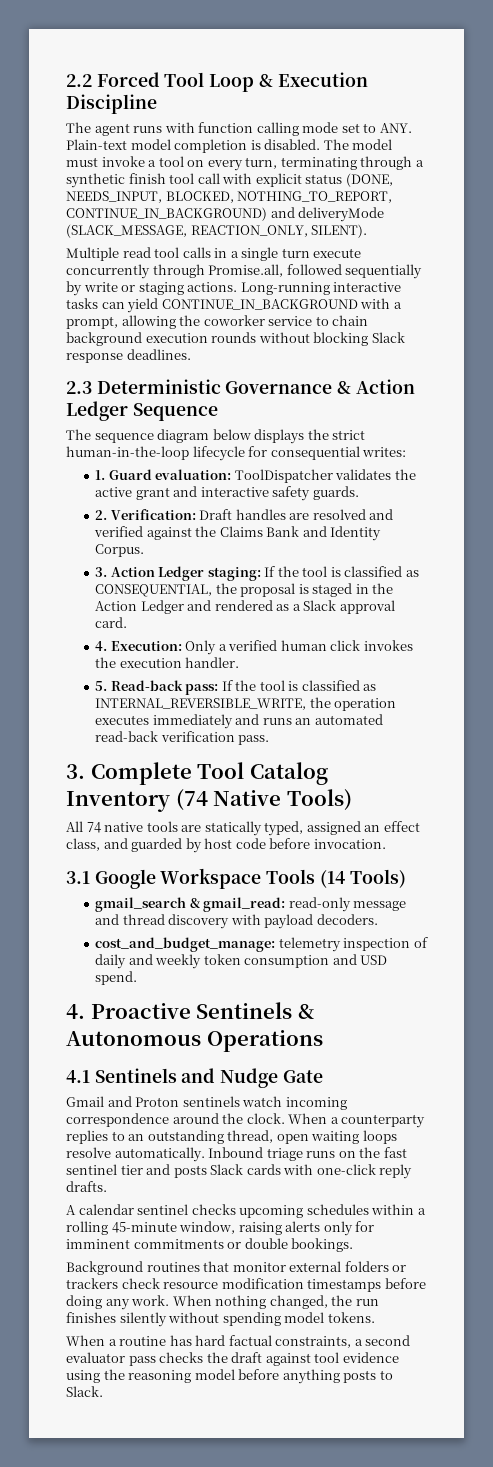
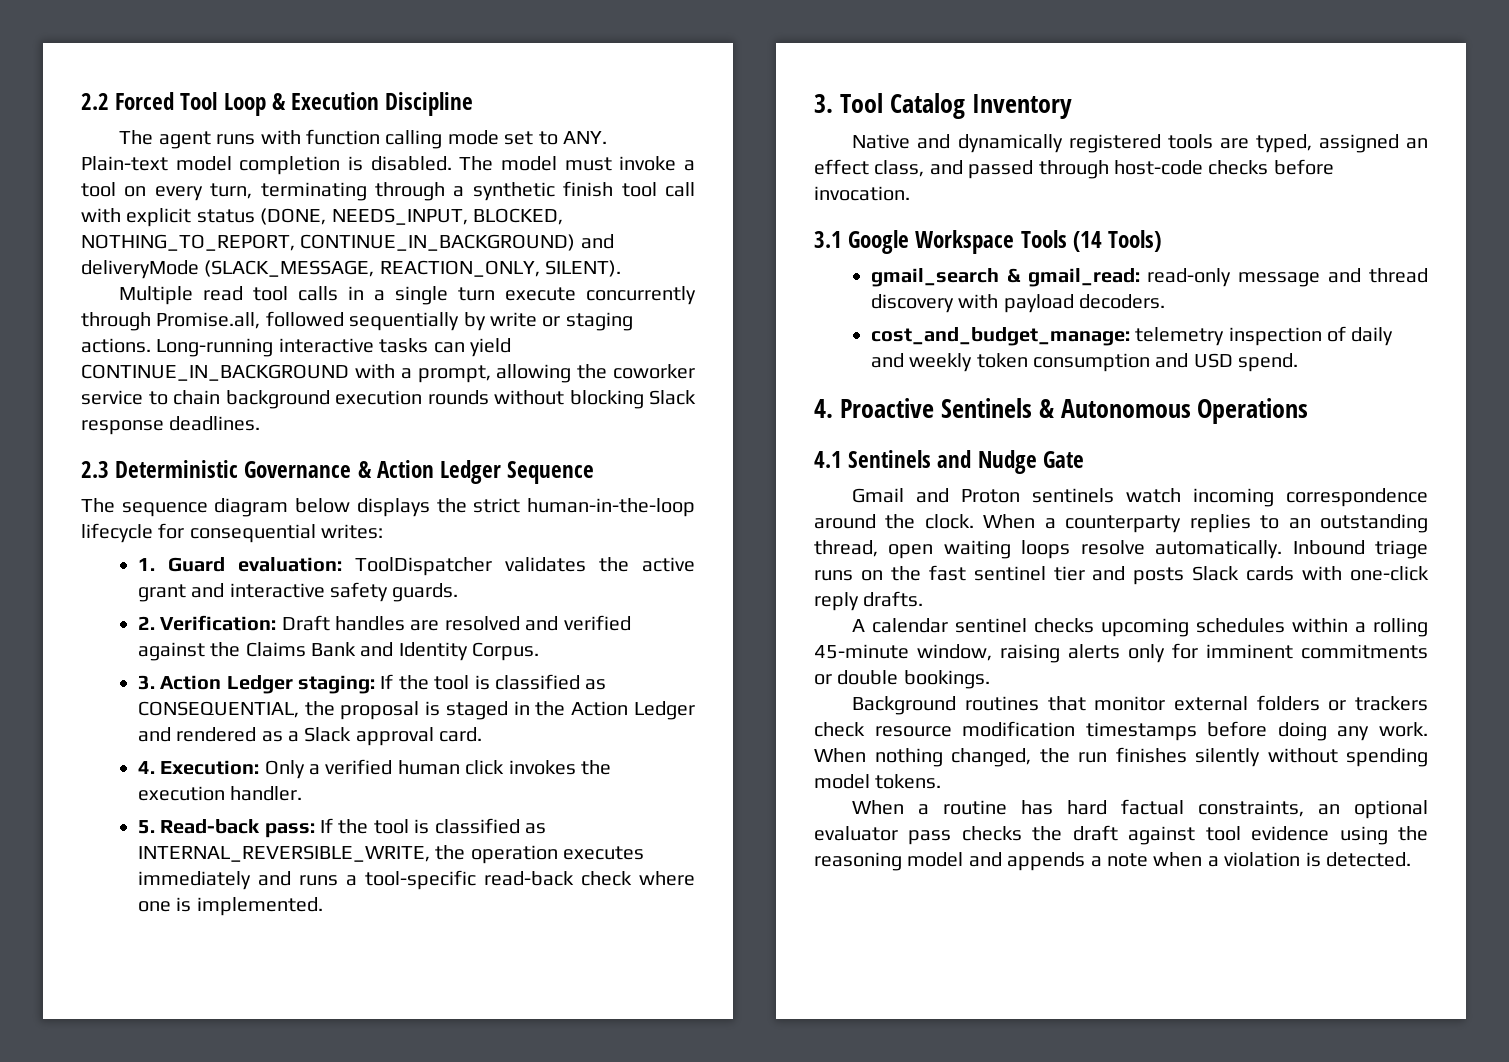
- 5. Read-back pass: If the tool is classified as INTERNAL_REVERSIBLE_WRITE, the operation executes immediately and runs an automated read-back verification pass.
- 3. Complete Tool Catalog Inventory (74 Native Tools)
- All 74 native tools are statically typed, assigned an effect class, and guarded by host code before invocation.
+ 5. Read-back pass: If the tool is classified as INTERNAL_REVERSIBLE_WRITE, the operation executes immediately and runs a tool-specific read-back check where one is implemented.
+ 3. Tool Catalog Inventory
+ Native and dynamically registered tools are typed, assigned an effect class, and passed through host-code checks before invocation.
- When a routine has hard factual constraints, a second evaluator pass checks the draft against tool evidence using the reasoning model before anything posts to Slack.
+ When a routine has hard factual constraints, an optional evaluator pass checks the draft against tool evidence using the reasoning model and appends a note when a violation is detected.

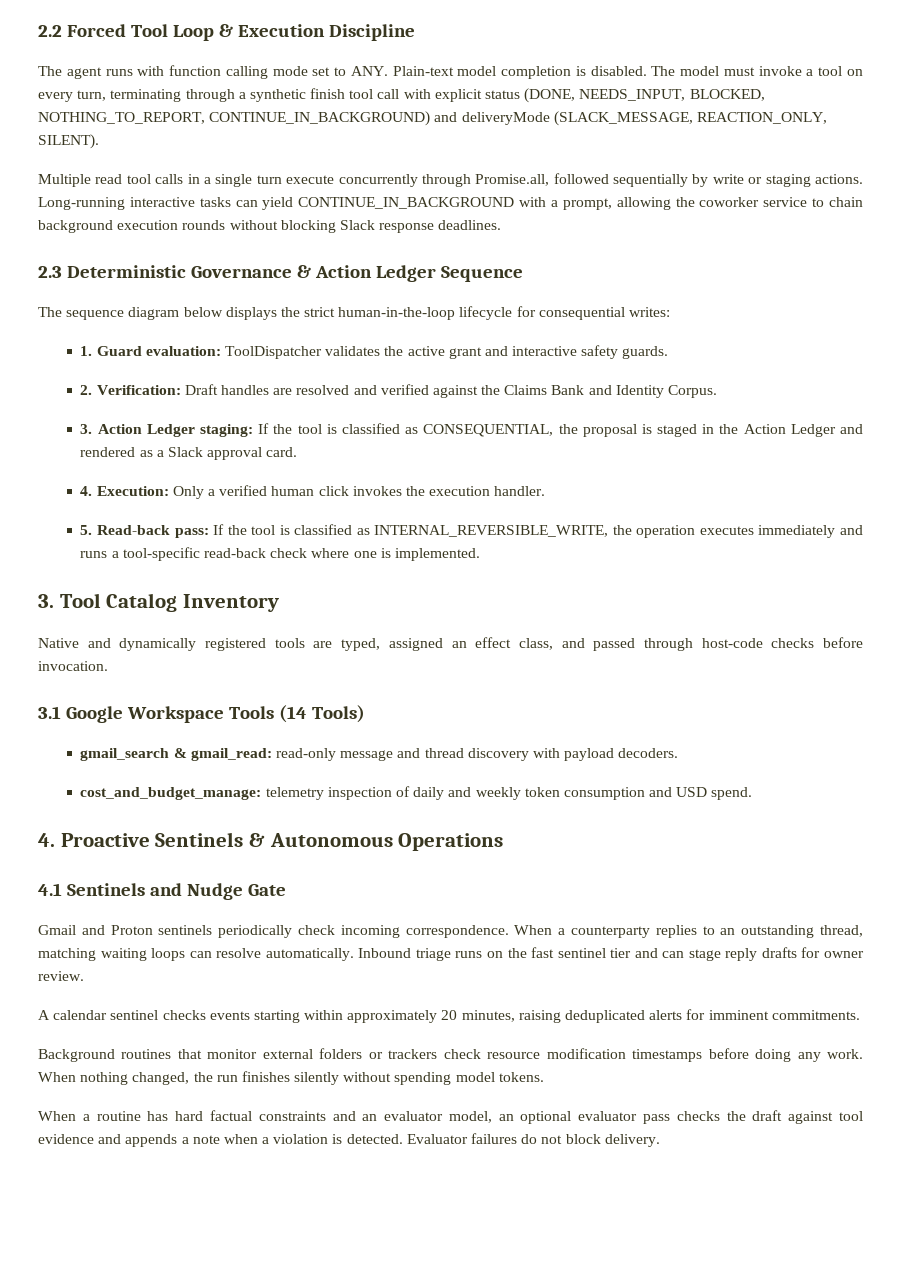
- Gmail and Proton sentinels watch incoming correspondence around the clock.
+ Gmail and Proton sentinels periodically check incoming correspondence.
- When a counterparty replies to an outstanding thread, open waiting loops resolve automatically.
+ When a counterparty replies to an outstanding thread, matching waiting loops can resolve automatically.
- Inbound triage runs on the fast sentinel tier and posts Slack cards with one-click reply drafts.
- A calendar sentinel checks upcoming schedules within a rolling 45-minute window, raising alerts only for imminent commitments or double bookings.
+ Inbound triage runs on the fast sentinel tier and can stage reply drafts for owner review.
+ A calendar sentinel checks events starting within approximately 20 minutes, raising deduplicated alerts for imminent commitments.
- When a routine has hard factual constraints, an optional evaluator pass checks the draft against tool evidence using the reasoning model and appends a note when a violation is detected.
+ When a routine has hard factual constraints and an evaluator model, an optional evaluator pass checks the draft against tool evidence and appends a note when a violation is detected.
+ Evaluator failures do not block delivery.

